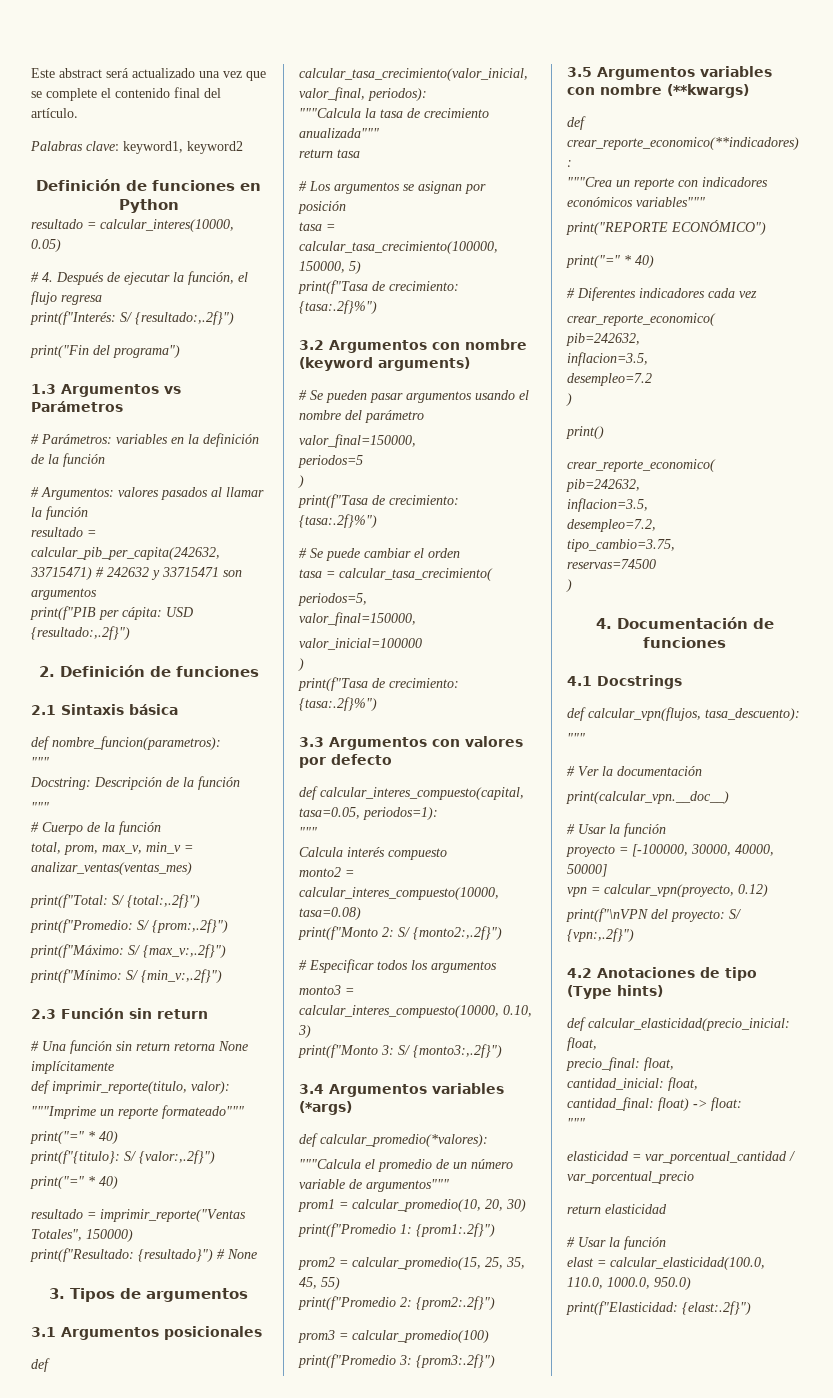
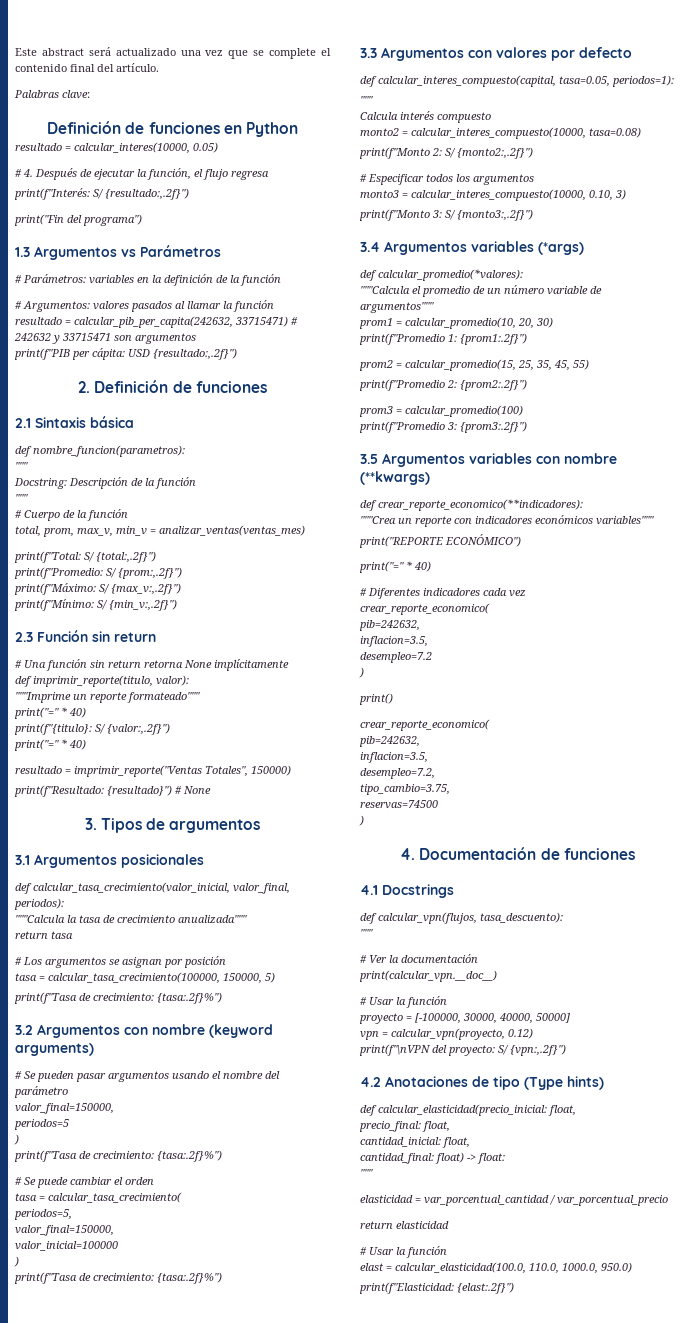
- Palabras clave: keyword1, keyword2
+ Palabras clave:

